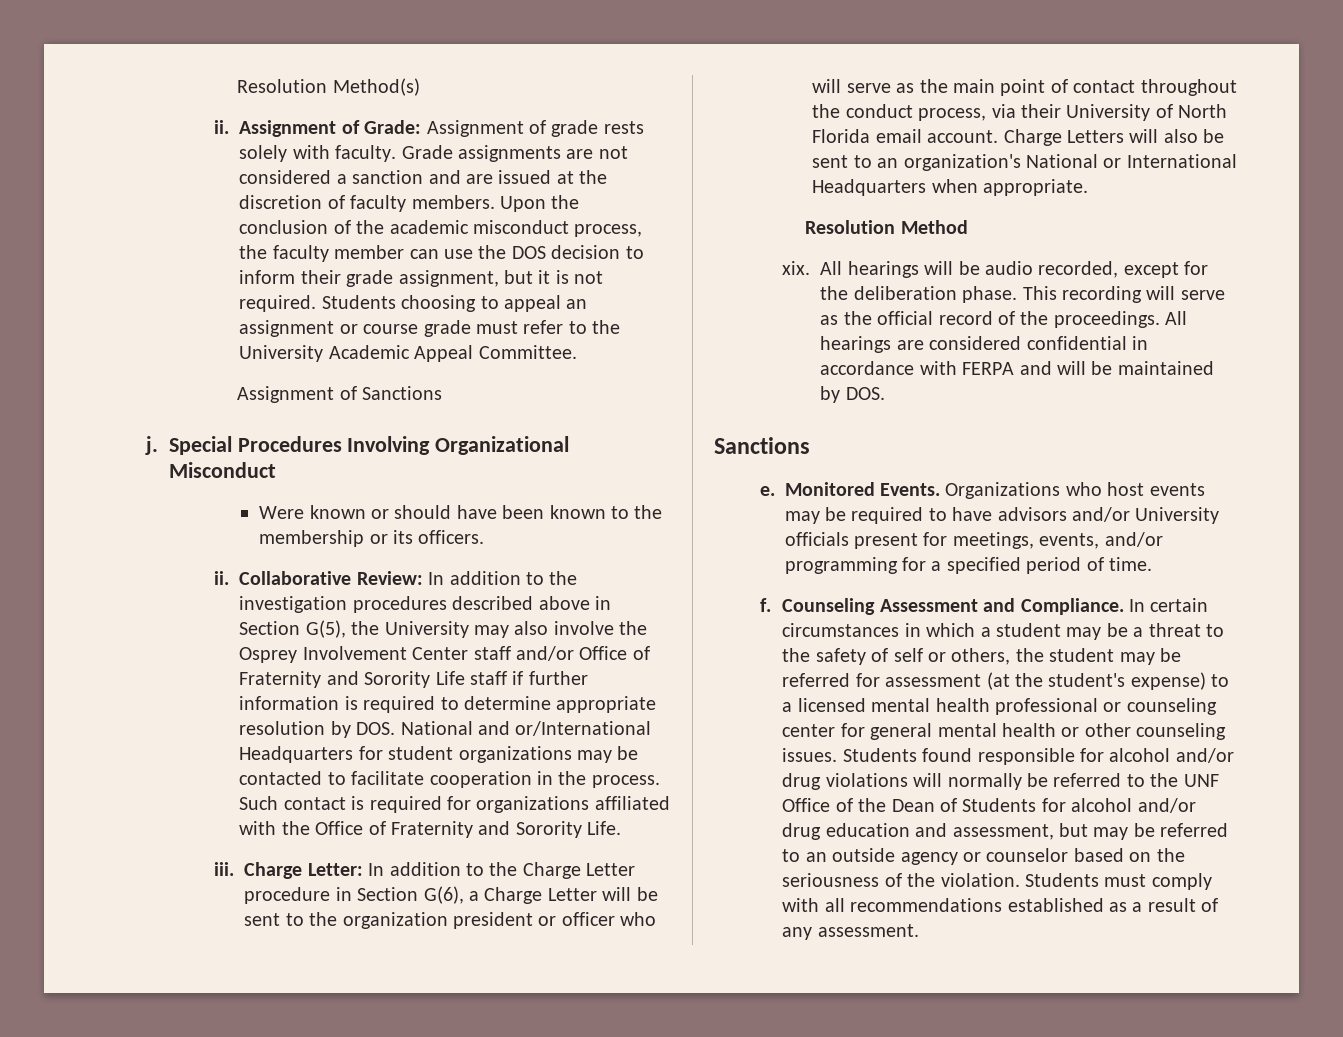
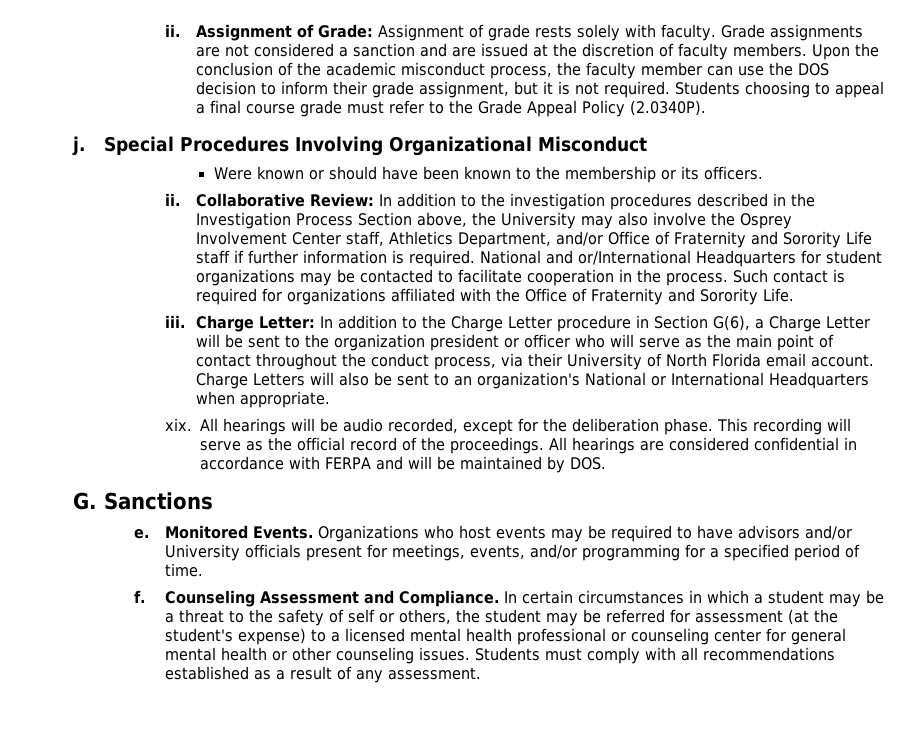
- Resolution Method(s)
- Students choosing to appeal an assignment or course grade must refer to the University Academic Appeal Committee.
- Assignment of Sanctions
+ Students choosing to appeal a final course grade must refer to the Grade Appeal Policy (2.0340P).
- Collaborative Review: In addition to the investigation procedures described above in Section G(5), the University may also involve the Osprey Involvement Center staff and/or Office of Fraternity and Sorority Life staff if further information is required to determine appropriate resolution by DOS. National and or/International Headquarters for student organizations may be contacted to facilitate cooperation in the process.
+ Collaborative Review: In addition to the investigation procedures described in the Investigation Process Section above, the University may also involve the Osprey Involvement Center staff, Athletics Department, and/or Office of Fraternity and Sorority Life staff if further information is required. National and or/International Headquarters for student organizations may be contacted to facilitate cooperation in the process.
- Resolution Method
  All hearings are considered confidential in accordance with FERPA and will be maintained by DOS.
- Sanctions
+ G. Sanctions
- Students found responsible for alcohol and/or drug violations will normally be referred to the UNF Office of the Dean of Students for alcohol and/or drug education and assessment, but may be referred to an outside agency or counselor based on the seriousness of the violation. Students must comply with all recommendations established as a result of any assessment.
+ Students must comply with all recommendations established as a result of any assessment.

